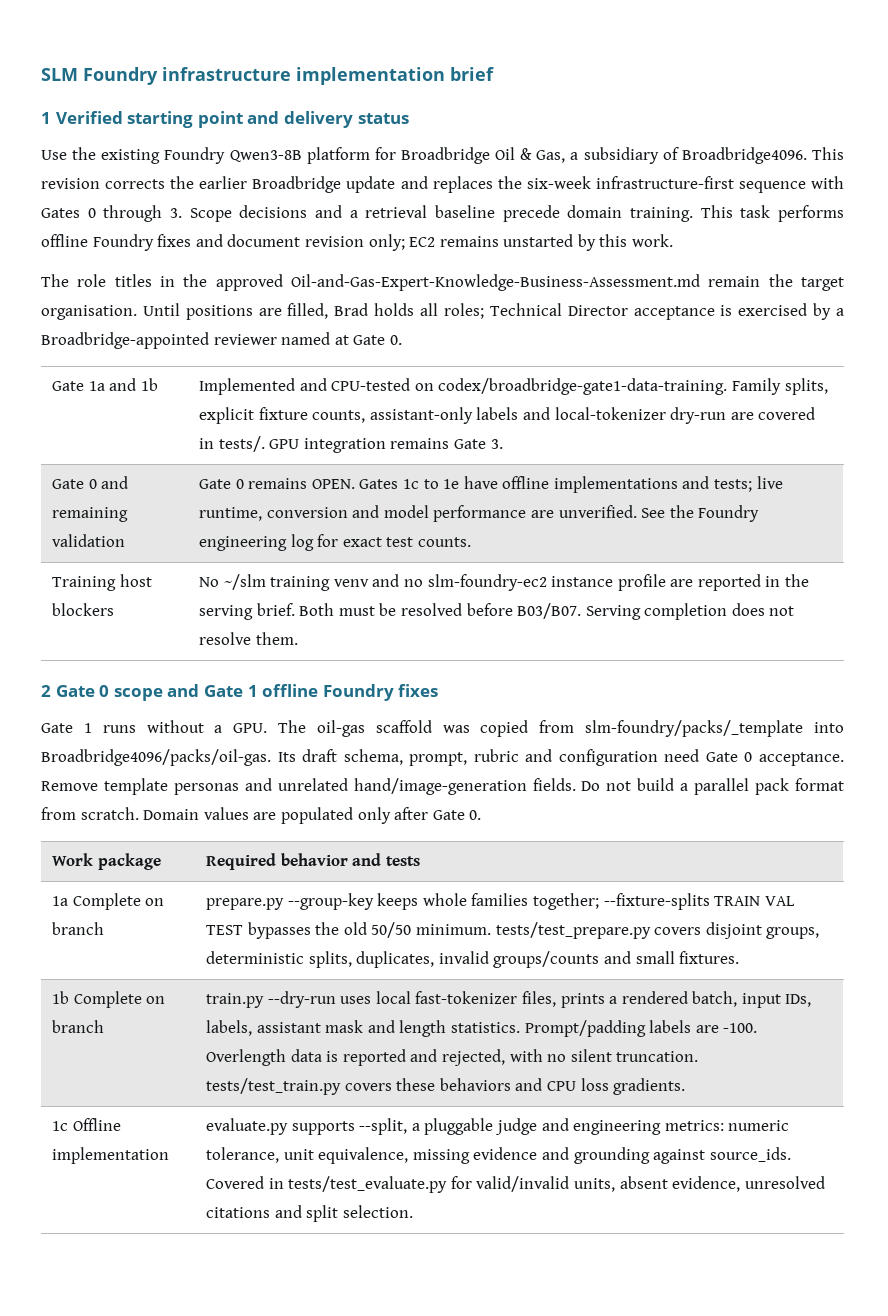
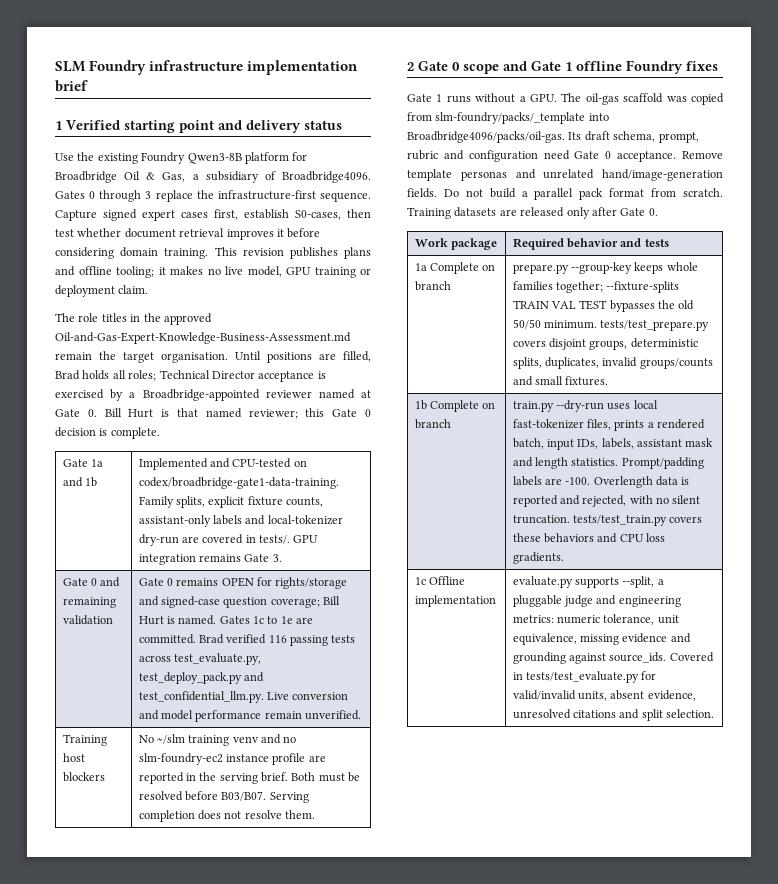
- This revision corrects the earlier Broadbridge update and replaces the six-week infrastructure-first sequence with Gates 0 through 3. Scope decisions and a retrieval baseline precede domain training. This task performs offline Foundry fixes and document revision only; EC2 remains unstarted by this work.
+ Gates 0 through 3 replace the infrastructure-first sequence. Capture signed expert cases first, establish S0-cases, then test whether document retrieval improves it before considering domain training. This revision publishes plans and offline tooling; it makes no live model, GPU training or deployment claim.
- Until positions are filled, Brad holds all roles; Technical Director acceptance is exercised by a Broadbridge-appointed reviewer named at Gate 0.
+ Until positions are filled, Brad holds all roles; Technical Director acceptance is exercised by a Broadbridge-appointed reviewer named at Gate 0. Bill Hurt is that named reviewer; this Gate 0 decision is complete.
- Gate 0 remains OPEN. Gates 1c to 1e have offline implementations and tests; live runtime, conversion and model performance are unverified. See the Foundry engineering log for exact test counts.
+ Gate 0 remains OPEN for rights/storage and signed-case question coverage; Bill Hurt is named. Gates 1c to 1e are committed. Brad verified 116 passing tests across test_evaluate.py, test_deploy_pack.py and test_confidential_llm.py. Live conversion and model performance remain unverified.
- Domain values are populated only after Gate 0.
+ Training datasets are released only after Gate 0.

